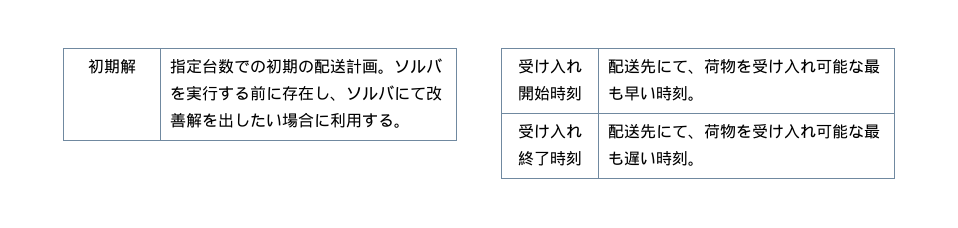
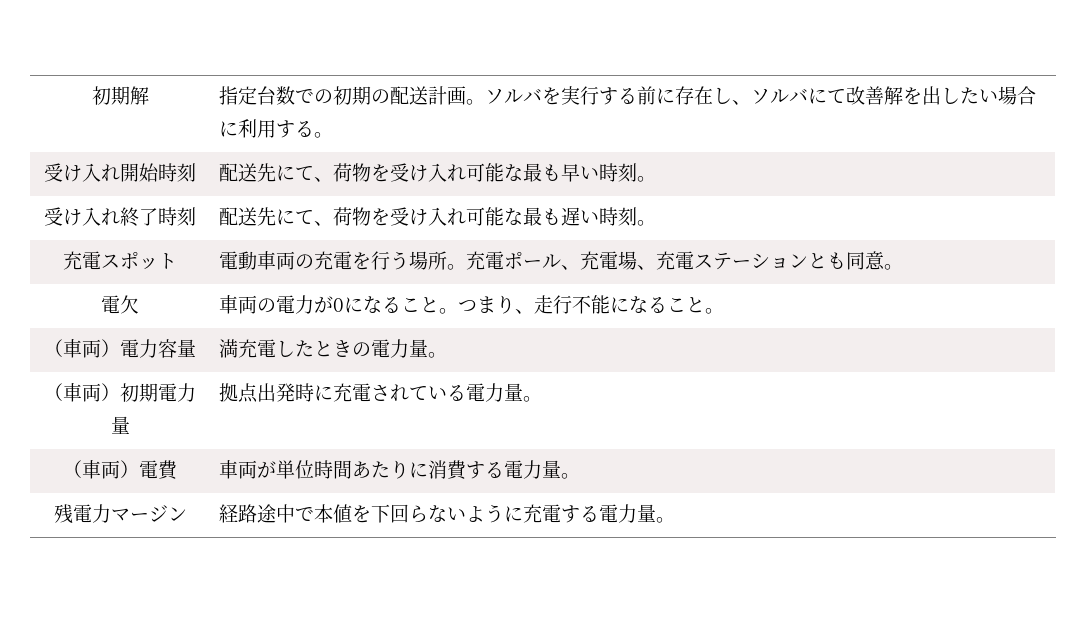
+ 充電スポット | 電動車両の充電を行う場所。充電ポール、充電場、充電ステーションとも同意。
+ 電欠 | 車両の電力が0になること。つまり、走行不能になること。
+ （車両）電力容量 | 満充電したときの電力量。
+ （車両）初期電力量 | 拠点出発時に充電されている電力量。
+ （車両）電費 | 車両が単位時間あたりに消費する電力量。
+ 残電力マージン | 経路途中で本値を下回らないように充電する電力量。

